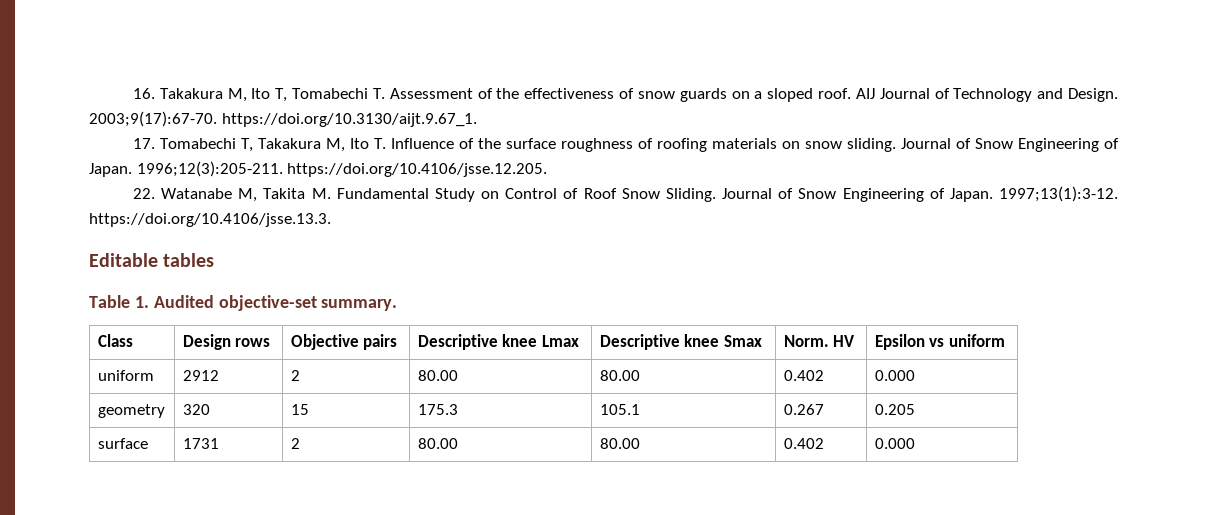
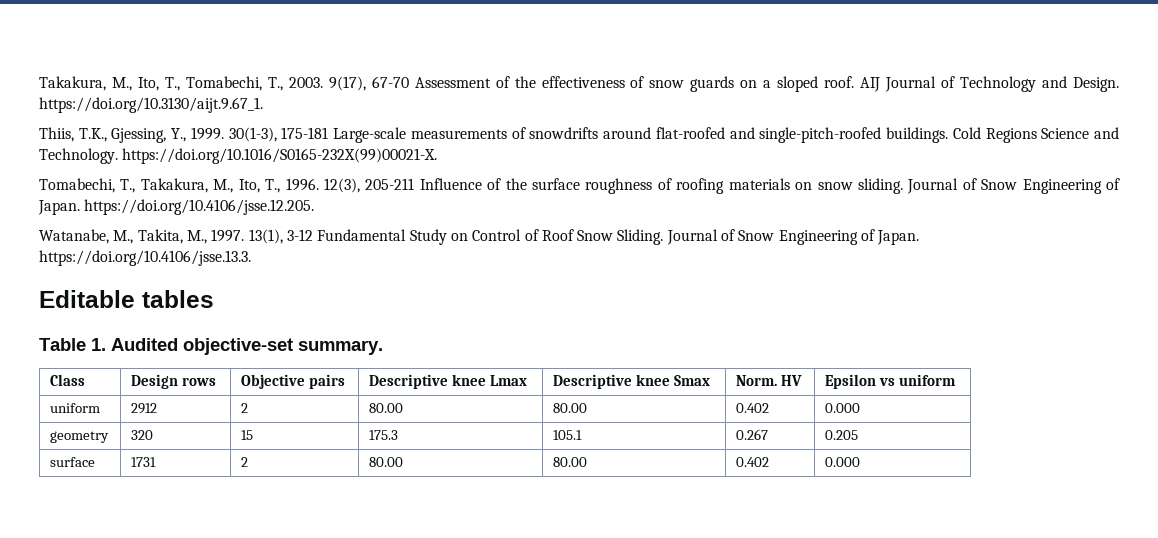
- 16. Takakura M, Ito T, Tomabechi T. Assessment of the effectiveness of snow guards on a sloped roof.
+ Takakura, M., Ito, T., Tomabechi, T., 2003. 9(17), 67-70 Assessment of the effectiveness of snow guards on a sloped roof.
- AIJ Journal of Technology and Design. 2003;9(17):67-70. https://doi.org/10.3130/aijt.9.67_1.
+ AIJ Journal of Technology and Design. https://doi.org/10.3130/aijt.9.67_1.
- 17. Tomabechi T, Takakura M, Ito T. Influence of the surface roughness of roofing materials on snow sliding.
+ Thiis, T.K., Gjessing, Y., 1999. 30(1-3), 175-181 Large-scale measurements of snowdrifts around flat-roofed and single-pitch-roofed buildings. Cold Regions Science and Technology. https://doi.org/10.1016/S0165-232X(99)00021-X.
+ Tomabechi, T., Takakura, M., Ito, T., 1996. 12(3), 205-211 Influence of the surface roughness of roofing materials on snow sliding.
- Journal of Snow Engineering of Japan. 1996;12(3):205-211. https://doi.org/10.4106/jsse.12.205.
+ Journal of Snow Engineering of Japan. https://doi.org/10.4106/jsse.12.205.
- 22. Watanabe M, Takita M. Fundamental Study on Control of Roof Snow Sliding.
+ Watanabe, M., Takita, M., 1997. 13(1), 3-12 Fundamental Study on Control of Roof Snow Sliding.
- Journal of Snow Engineering of Japan. 1997;13(1):3-12. https://doi.org/10.4106/jsse.13.3.
+ Journal of Snow Engineering of Japan. https://doi.org/10.4106/jsse.13.3.

